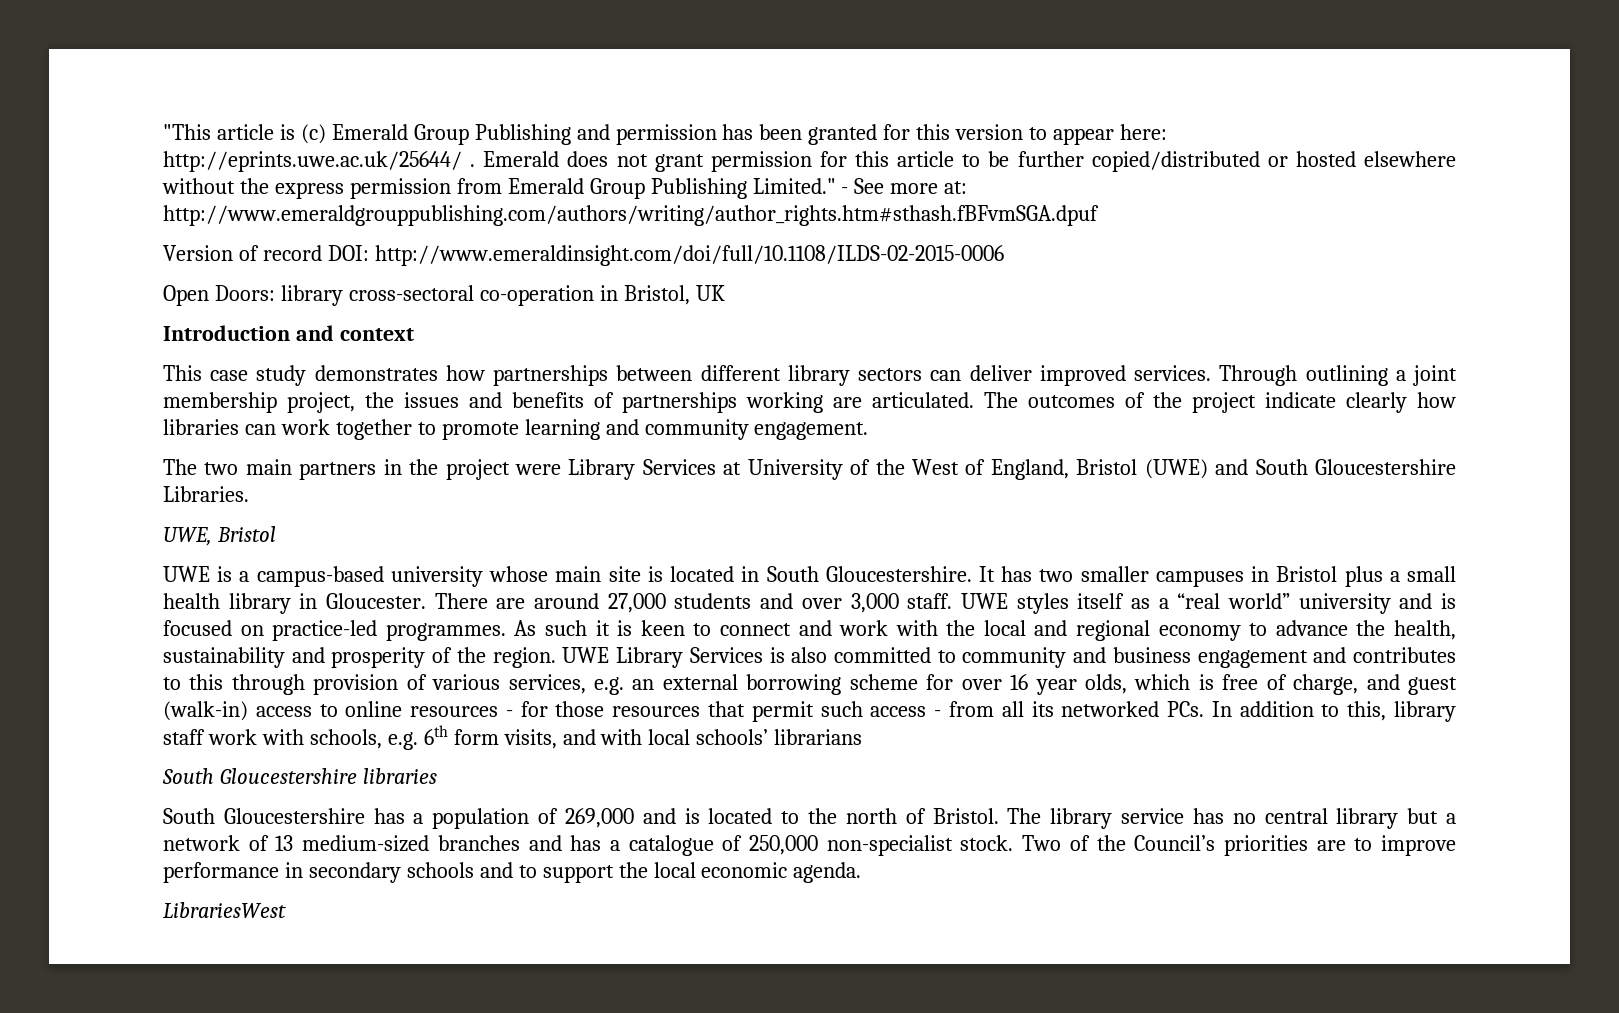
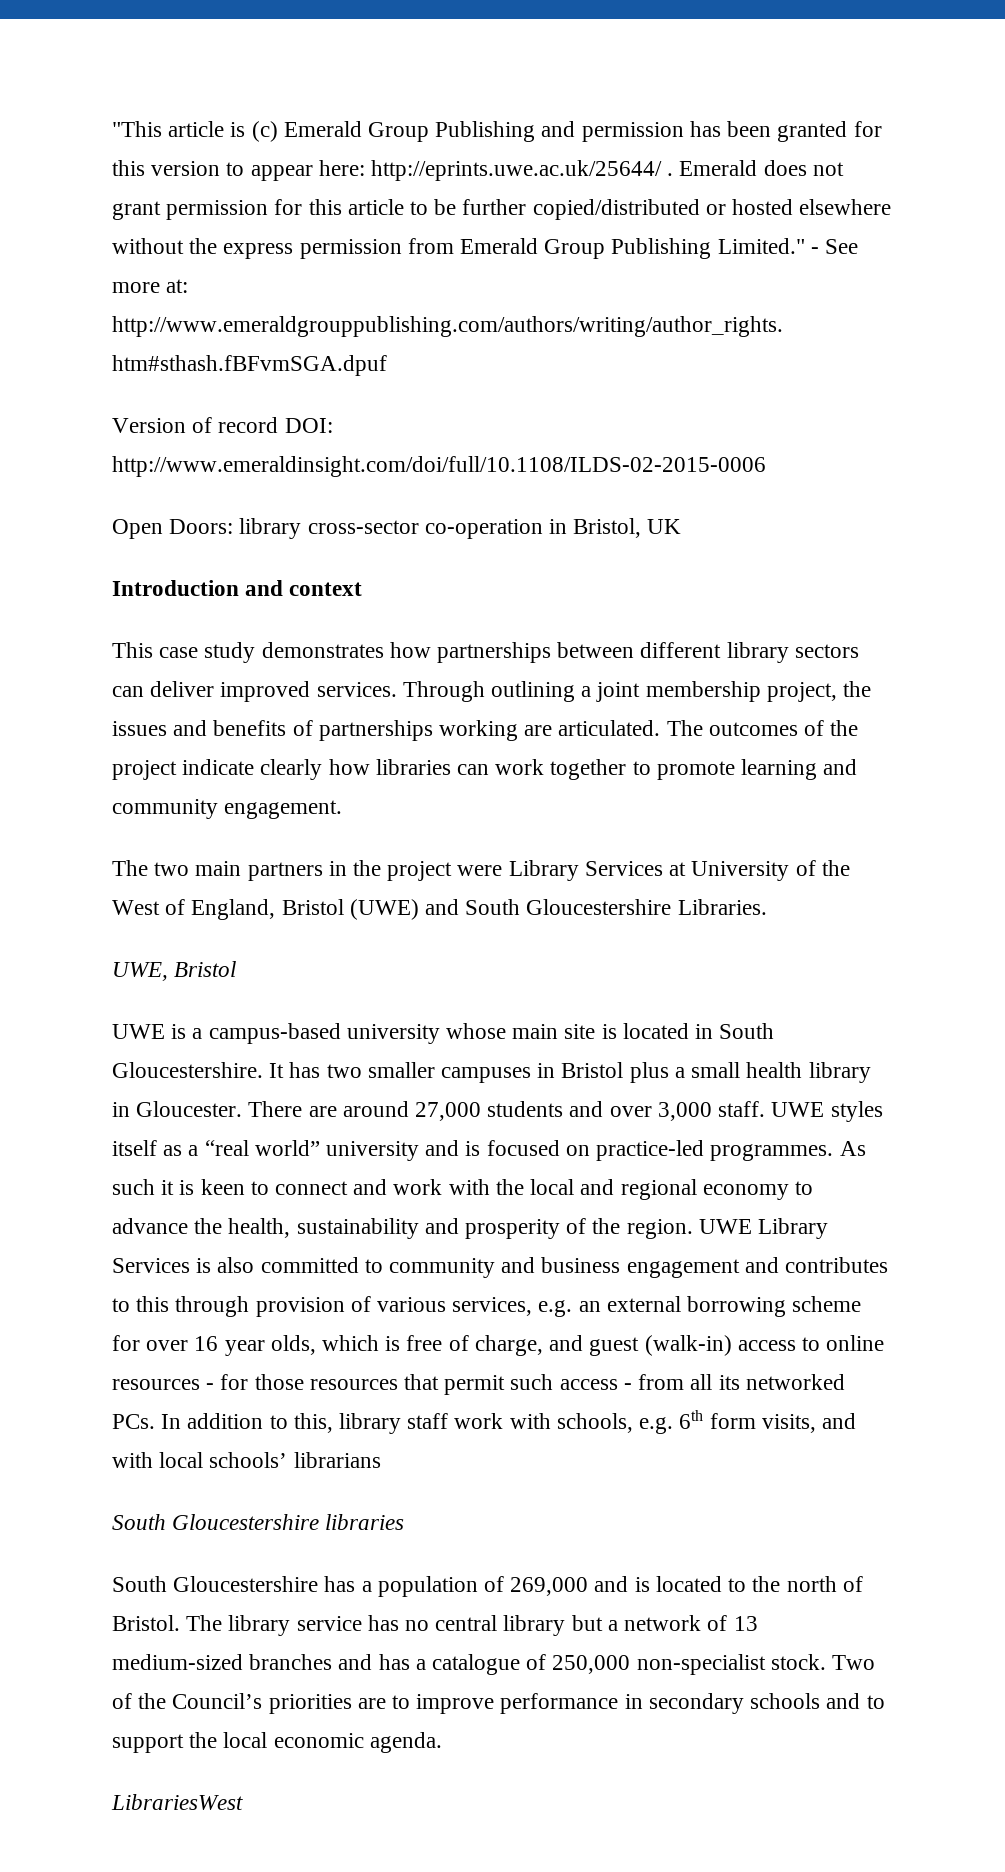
- Open Doors: library cross-sectoral co-operation in Bristol, UK
+ Open Doors: library cross-sector co-operation in Bristol, UK

